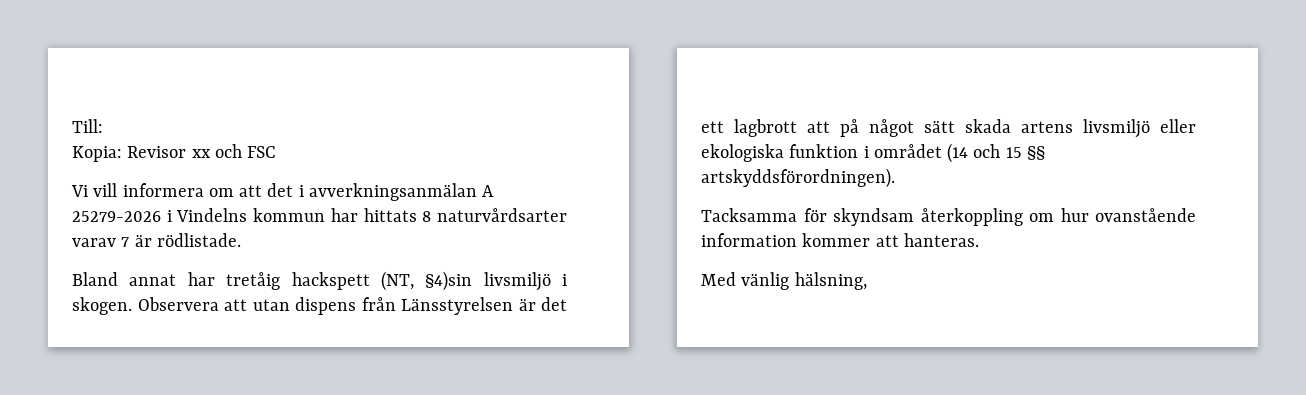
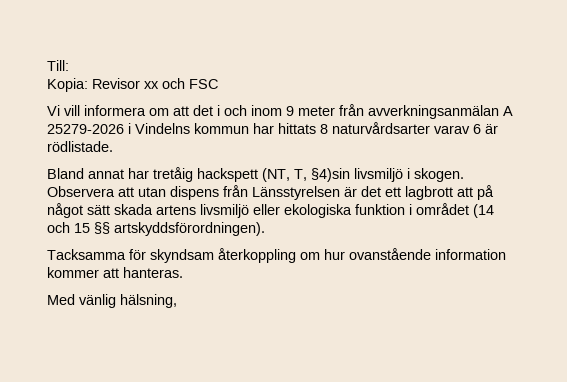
- Vi vill informera om att det i avverkningsanmälan A 25279-2026 i Vindelns kommun har hittats 8 naturvårdsarter varav 7 är rödlistade.
+ Vi vill informera om att det i och inom 9 meter från avverkningsanmälan A 25279-2026 i Vindelns kommun har hittats 8 naturvårdsarter varav 6 är rödlistade.
- Bland annat har tretåig hackspett (NT, §4)sin livsmiljö i skogen.
+ Bland annat har tretåig hackspett (NT, T, §4)sin livsmiljö i skogen.

